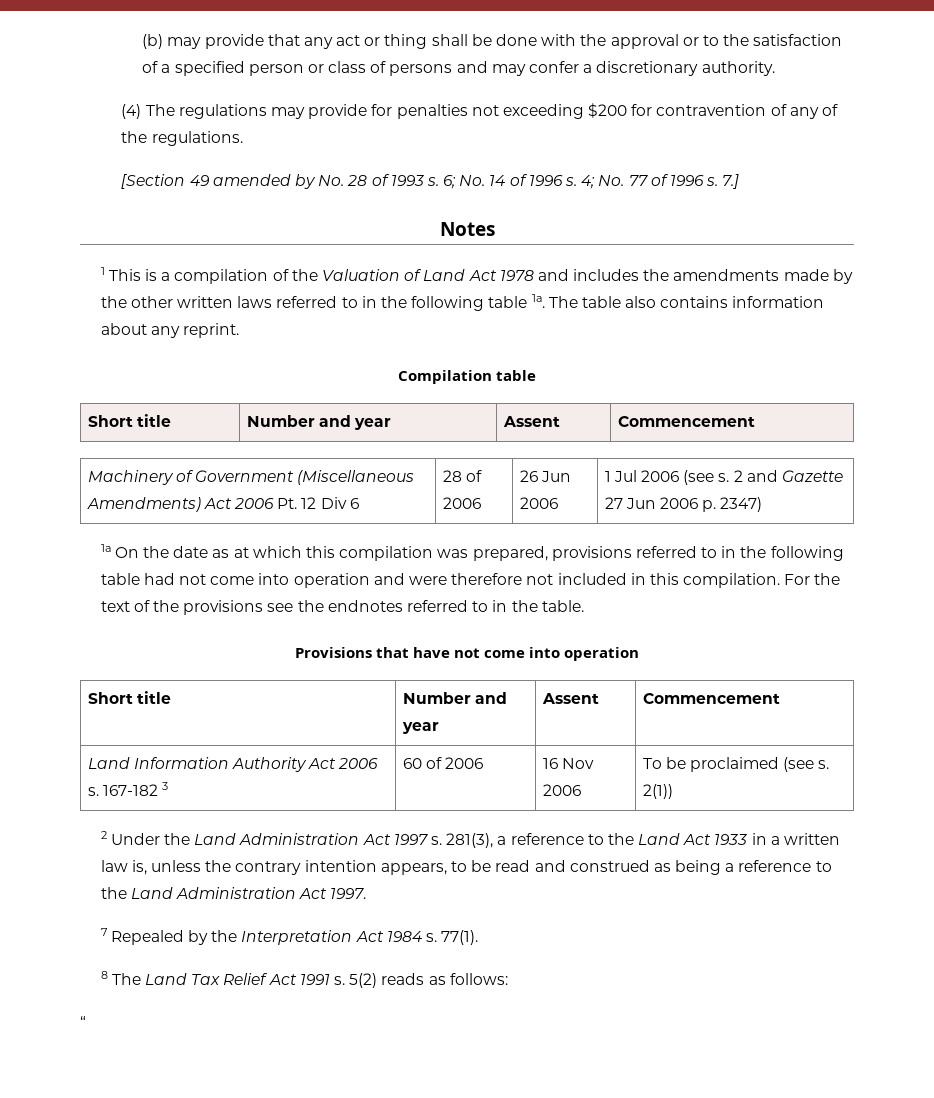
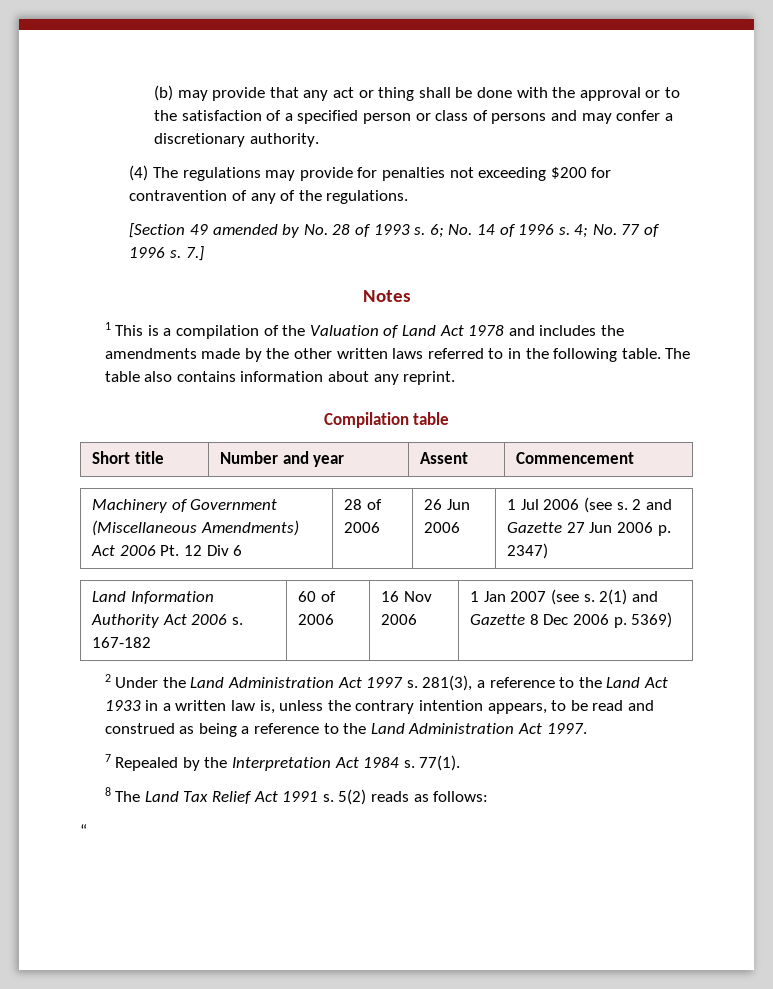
- 1 This is a compilation of the Valuation of Land Act 1978 and includes the amendments made by the other written laws referred to in the following table 1a.
+ 1 This is a compilation of the Valuation of Land Act 1978 and includes the amendments made by the other written laws referred to in the following table.
- 1a On the date as at which this compilation was prepared, provisions referred to in the following table had not come into operation and were therefore not included in this compilation. For the text of the provisions see the endnotes referred to in the table.
- Provisions that have not come into operation
- Short title | Number and year | Assent | Commencement
- Land Information Authority Act 2006 s. 167-182 3 | 60 of 2006 | 16 Nov 2006 | To be proclaimed (see s. 2(1))
+ Land Information Authority Act 2006 s. 167-182 | 60 of 2006 | 16 Nov 2006 | 1 Jan 2007 (see s. 2(1) and Gazette 8 Dec 2006 p. 5369)

